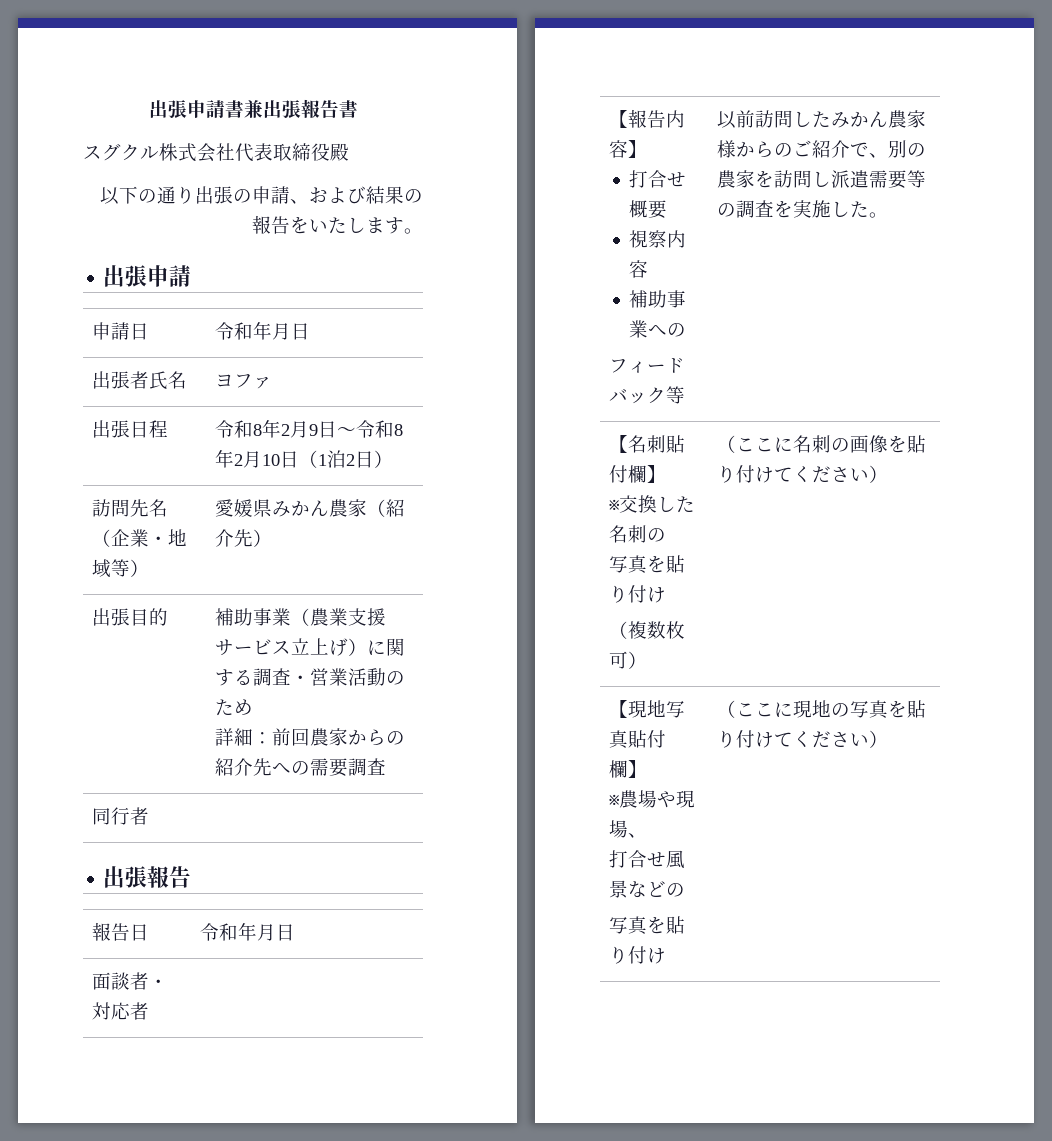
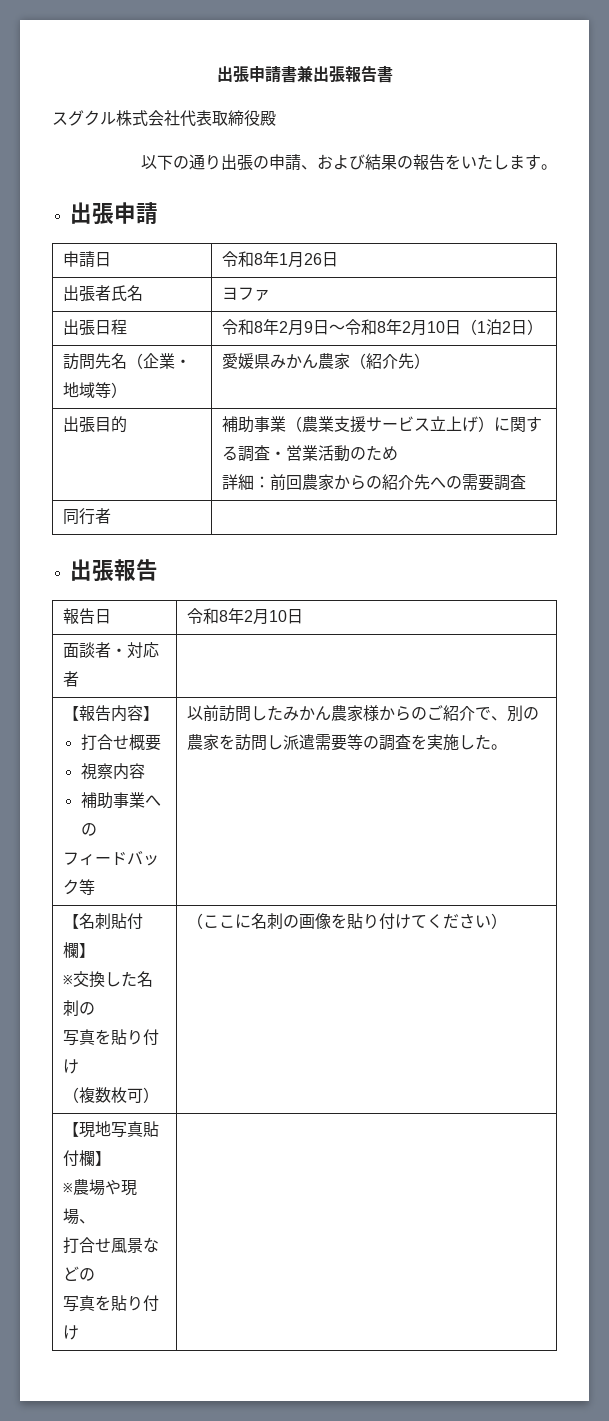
- 申請日 | 令和年月日
+ 申請日 | 令和8年1月26日
- 報告日 | 令和年月日
+ 報告日 | 令和8年2月10日
  【現地写真貼付欄】
  ※農場や現場、
  打合せ風景などの
- 写真を貼り付け | （ここに現地の写真を貼り付けてください）
+ 写真を貼り付け |

